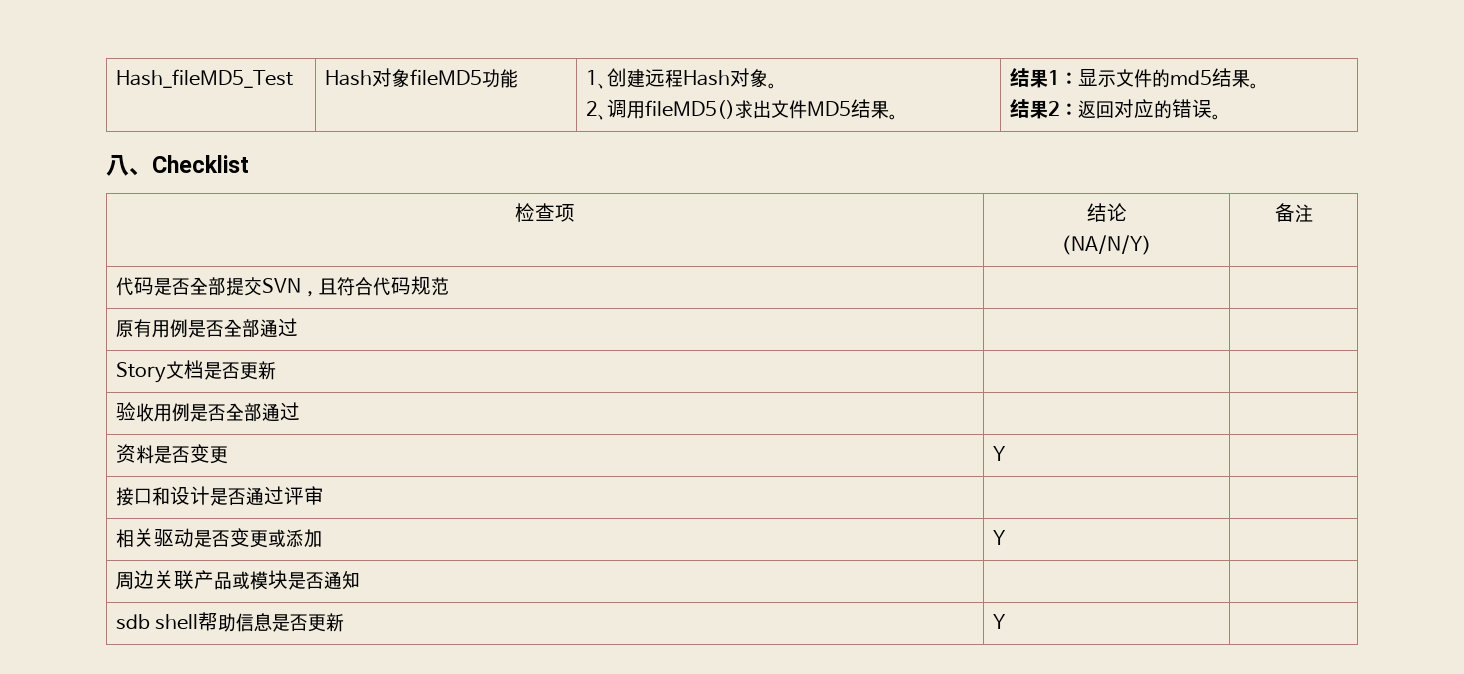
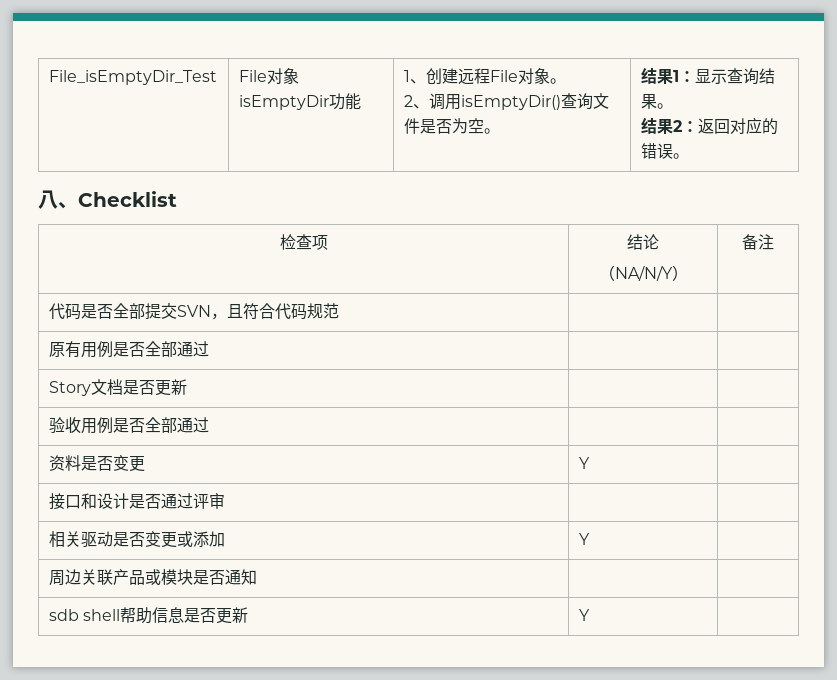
- Hash_fileMD5_Test | Hash对象fileMD5功能 | 1、创建远程Hash对象。
- 2、调用fileMD5()求出文件MD5结果。 | 结果1：显示文件的md5结果。
+ File_isEmptyDir_Test | File对象isEmptyDir功能 | 1、创建远程File对象。
+ 2、调用isEmptyDir()查询文件是否为空。 | 结果1：显示查询结果。

